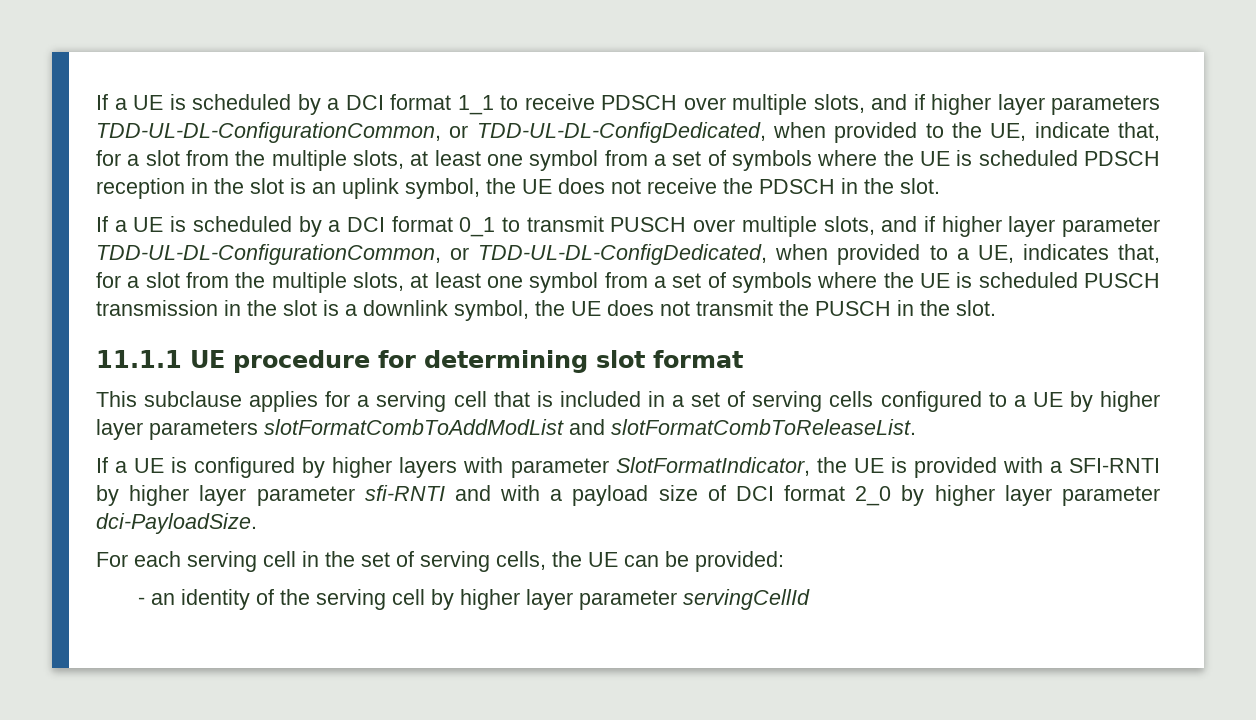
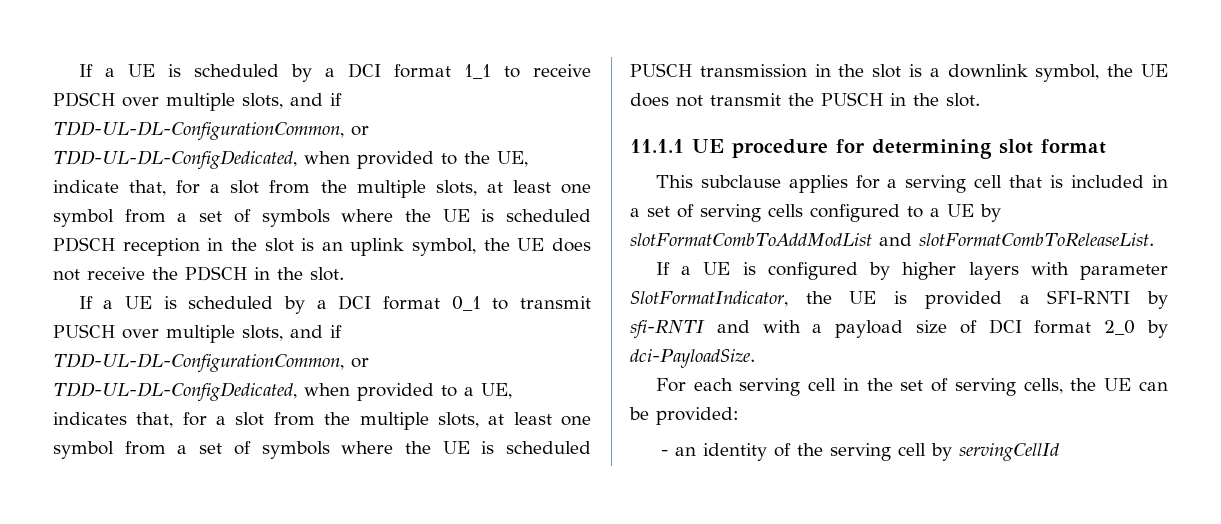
- If a UE is scheduled by a DCI format 1_1 to receive PDSCH over multiple slots, and if higher layer parameters TDD-UL-DL-ConfigurationCommon, or TDD-UL-DL-ConfigDedicated, when provided to the UE, indicate that, for a slot from the multiple slots, at least one symbol from a set of symbols where the UE is scheduled PDSCH reception in the slot is an uplink symbol, the UE does not receive the PDSCH in the slot.
+ If a UE is scheduled by a DCI format 1_1 to receive PDSCH over multiple slots, and if TDD-UL-DL-ConfigurationCommon, or TDD-UL-DL-ConfigDedicated, when provided to the UE, indicate that, for a slot from the multiple slots, at least one symbol from a set of symbols where the UE is scheduled PDSCH reception in the slot is an uplink symbol, the UE does not receive the PDSCH in the slot.
- If a UE is scheduled by a DCI format 0_1 to transmit PUSCH over multiple slots, and if higher layer parameter TDD-UL-DL-ConfigurationCommon, or TDD-UL-DL-ConfigDedicated, when provided to a UE, indicates that, for a slot from the multiple slots, at least one symbol from a set of symbols where the UE is scheduled PUSCH transmission in the slot is a downlink symbol, the UE does not transmit the PUSCH in the slot.
+ If a UE is scheduled by a DCI format 0_1 to transmit PUSCH over multiple slots, and if TDD-UL-DL-ConfigurationCommon, or TDD-UL-DL-ConfigDedicated, when provided to a UE, indicates that, for a slot from the multiple slots, at least one symbol from a set of symbols where the UE is scheduled PUSCH transmission in the slot is a downlink symbol, the UE does not transmit the PUSCH in the slot.
- This subclause applies for a serving cell that is included in a set of serving cells configured to a UE by higher layer parameters slotFormatCombToAddModList and slotFormatCombToReleaseList.
+ This subclause applies for a serving cell that is included in a set of serving cells configured to a UE by slotFormatCombToAddModList and slotFormatCombToReleaseList.
- If a UE is configured by higher layers with parameter SlotFormatIndicator, the UE is provided with a SFI-RNTI by higher layer parameter sfi-RNTI and with a payload size of DCI format 2_0 by higher layer parameter dci-PayloadSize.
+ If a UE is configured by higher layers with parameter SlotFormatIndicator, the UE is provided a SFI-RNTI by sfi-RNTI and with a payload size of DCI format 2_0 by dci-PayloadSize.
- - an identity of the serving cell by higher layer parameter servingCellId
+ - an identity of the serving cell by servingCellId

